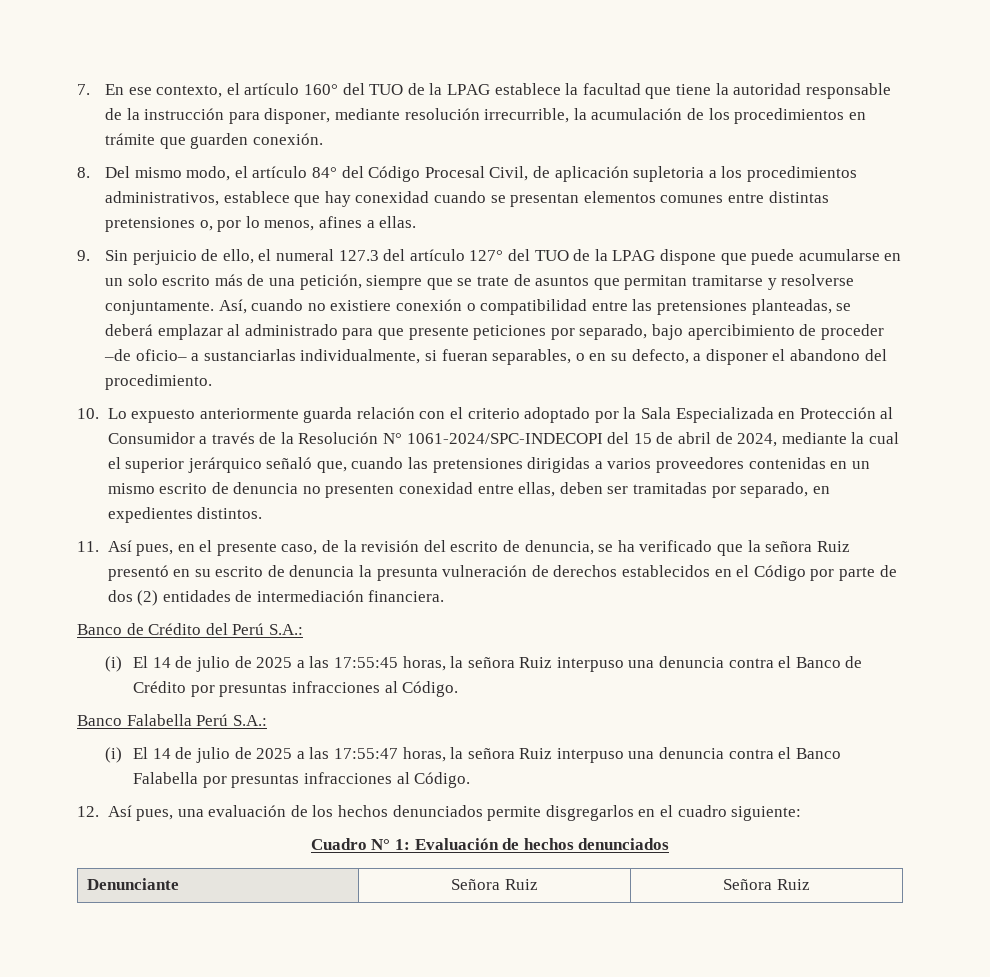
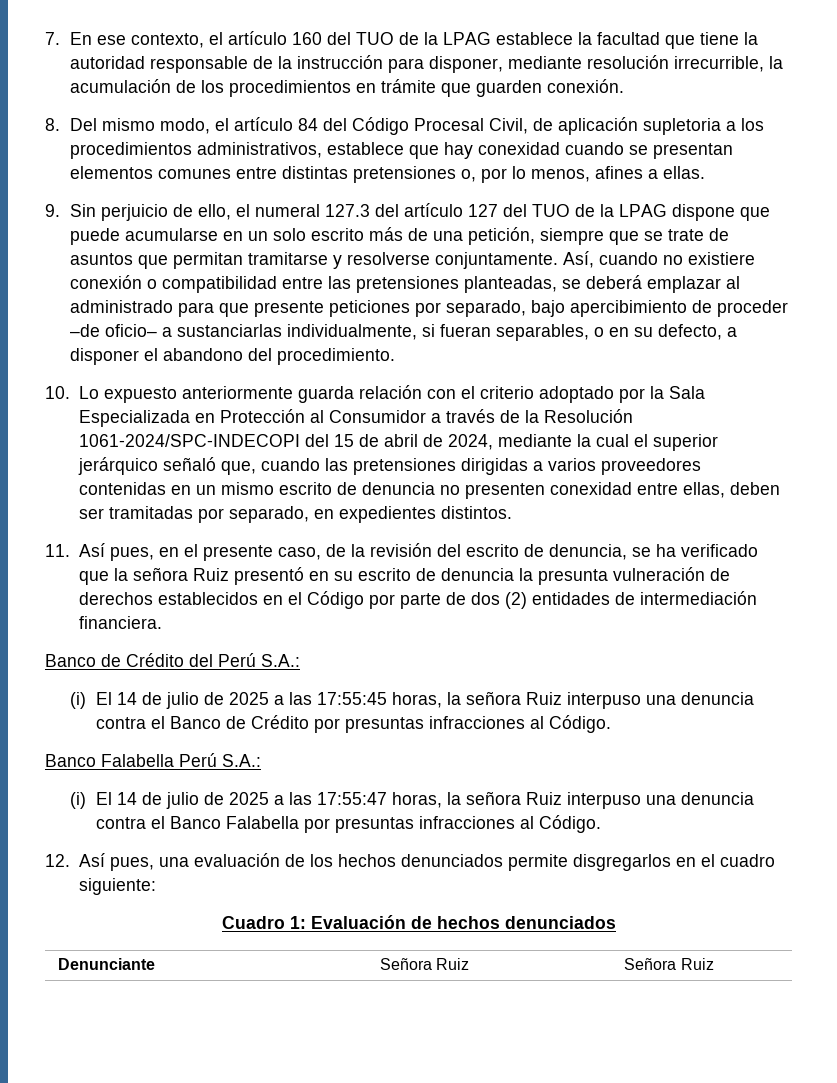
- 7. En ese contexto, el artículo 160° del TUO de la LPAG establece la facultad que tiene la autoridad responsable de la instrucción para disponer, mediante resolución irrecurrible, la acumulación de los procedimientos en trámite que guarden conexión.
+ 7. En ese contexto, el artículo 160 del TUO de la LPAG establece la facultad que tiene la autoridad responsable de la instrucción para disponer, mediante resolución irrecurrible, la acumulación de los procedimientos en trámite que guarden conexión.
- 8. Del mismo modo, el artículo 84° del Código Procesal Civil, de aplicación supletoria a los procedimientos administrativos, establece que hay conexidad cuando se presentan elementos comunes entre distintas pretensiones o, por lo menos, afines a ellas.
+ 8. Del mismo modo, el artículo 84 del Código Procesal Civil, de aplicación supletoria a los procedimientos administrativos, establece que hay conexidad cuando se presentan elementos comunes entre distintas pretensiones o, por lo menos, afines a ellas.
- 9. Sin perjuicio de ello, el numeral 127.3 del artículo 127° del TUO de la LPAG dispone que puede acumularse en un solo escrito más de una petición, siempre que se trate de asuntos que permitan tramitarse y resolverse conjuntamente.
+ 9. Sin perjuicio de ello, el numeral 127.3 del artículo 127 del TUO de la LPAG dispone que puede acumularse en un solo escrito más de una petición, siempre que se trate de asuntos que permitan tramitarse y resolverse conjuntamente.
- 10. Lo expuesto anteriormente guarda relación con el criterio adoptado por la Sala Especializada en Protección al Consumidor a través de la Resolución N° 1061-2024/SPC-INDECOPI del 15 de abril de 2024, mediante la cual el superior jerárquico señaló que, cuando las pretensiones dirigidas a varios proveedores contenidas en un mismo escrito de denuncia no presenten conexidad entre ellas, deben ser tramitadas por separado, en expedientes distintos.
+ 10. Lo expuesto anteriormente guarda relación con el criterio adoptado por la Sala Especializada en Protección al Consumidor a través de la Resolución 1061-2024/SPC-INDECOPI del 15 de abril de 2024, mediante la cual el superior jerárquico señaló que, cuando las pretensiones dirigidas a varios proveedores contenidas en un mismo escrito de denuncia no presenten conexidad entre ellas, deben ser tramitadas por separado, en expedientes distintos.
- Cuadro N° 1: Evaluación de hechos denunciados
+ Cuadro 1: Evaluación de hechos denunciados

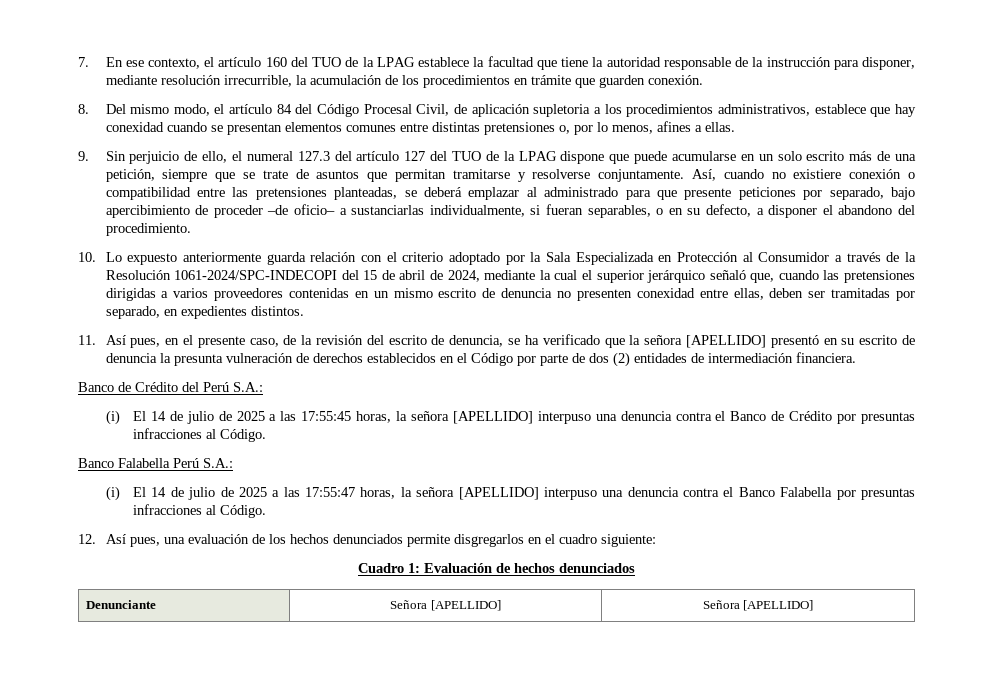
- 11. Así pues, en el presente caso, de la revisión del escrito de denuncia, se ha verificado que la señora Ruiz presentó en su escrito de denuncia la presunta vulneración de derechos establecidos en el Código por parte de dos (2) entidades de intermediación financiera.
+ 11. Así pues, en el presente caso, de la revisión del escrito de denuncia, se ha verificado que la señora [APELLIDO] presentó en su escrito de denuncia la presunta vulneración de derechos establecidos en el Código por parte de dos (2) entidades de intermediación financiera.
- (i) El 14 de julio de 2025 a las 17:55:45 horas, la señora Ruiz interpuso una denuncia contra el Banco de Crédito por presuntas infracciones al Código.
+ (i) El 14 de julio de 2025 a las 17:55:45 horas, la señora [APELLIDO] interpuso una denuncia contra el Banco de Crédito por presuntas infracciones al Código.
- (i) El 14 de julio de 2025 a las 17:55:47 horas, la señora Ruiz interpuso una denuncia contra el Banco Falabella por presuntas infracciones al Código.
+ (i) El 14 de julio de 2025 a las 17:55:47 horas, la señora [APELLIDO] interpuso una denuncia contra el Banco Falabella por presuntas infracciones al Código.
- Denunciante | Señora Ruiz | Señora Ruiz
+ Denunciante | Señora [APELLIDO] | Señora [APELLIDO]

